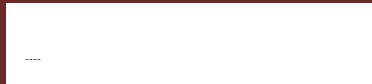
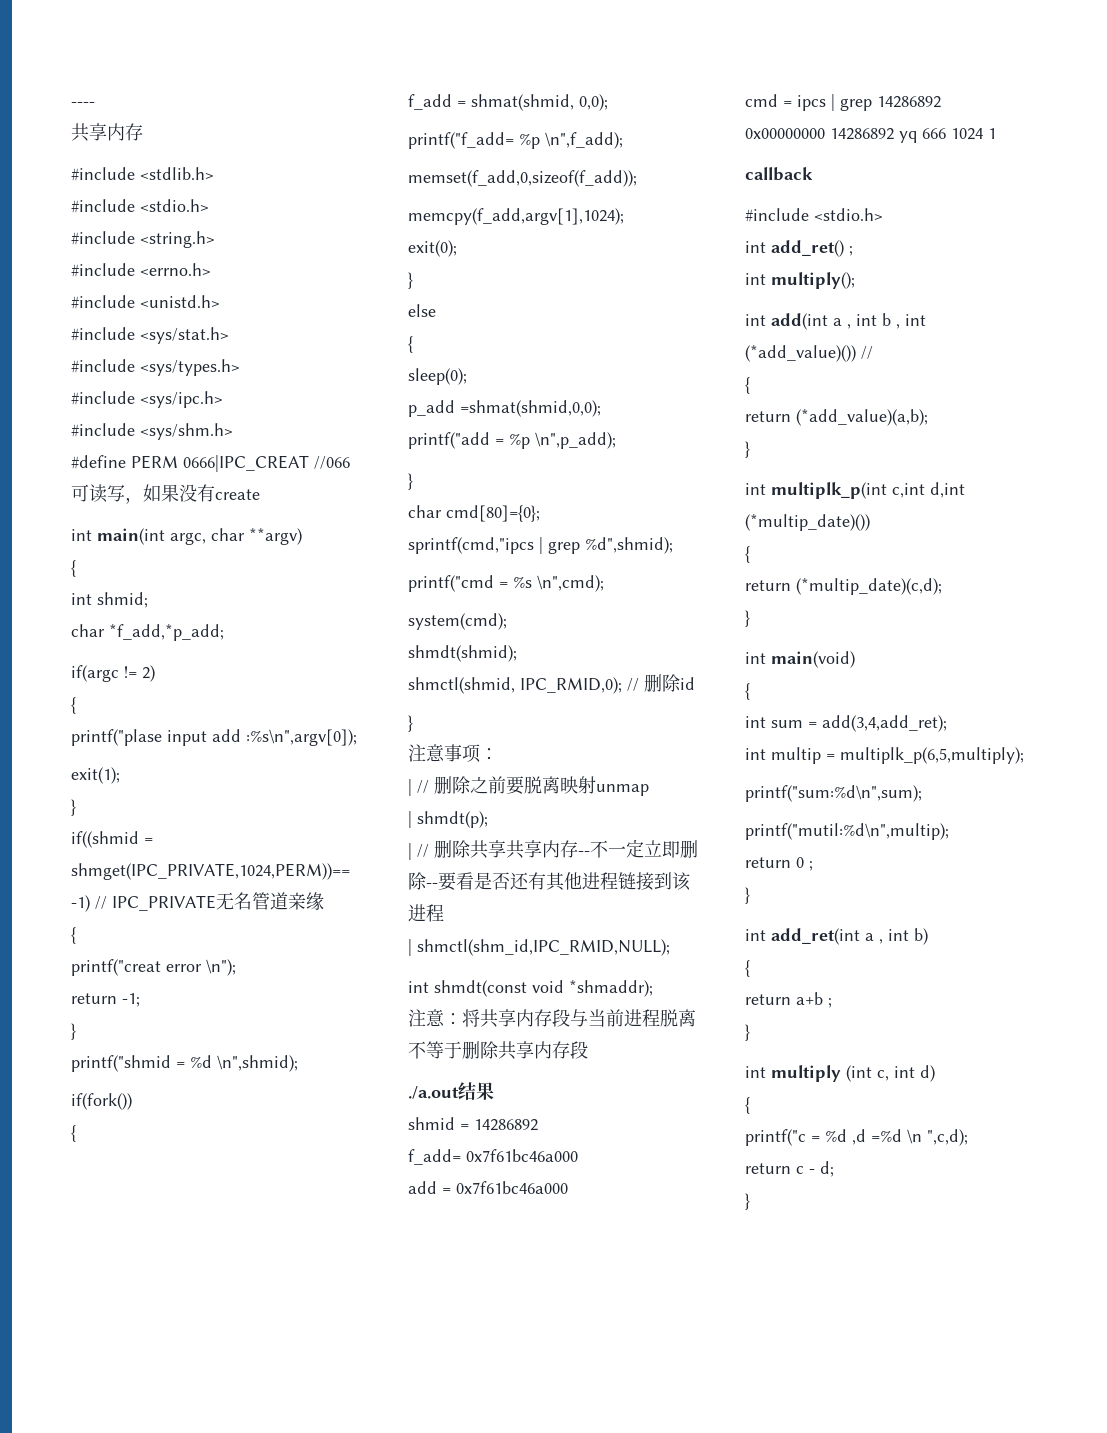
  ----
+ 共享内存
+ #include <stdlib.h>
+ #include <stdio.h>
+ #include <string.h>
+ #include <errno.h>
+ #include <unistd.h>
+ #include <sys/stat.h>
+ #include <sys/types.h>
+ #include <sys/ipc.h>
+ #include <sys/shm.h>
+ #define PERM 0666|IPC_CREAT //066可读写，如果没有create
+ int main(int argc, char **argv)
+ {
+ int shmid;
+ char *f_add,*p_add;
+ if(argc != 2)
+ {
+ printf("plase input add :%s\n",argv[0]);
+ exit(1);
+ }
+ if((shmid = shmget(IPC_PRIVATE,1024,PERM))== -1) // IPC_PRIVATE无名管道亲缘
+ {
+ printf("creat error \n");
+ return -1;
+ }
+ printf("shmid = %d \n",shmid);
+ if(fork())
+ {
+ f_add = shmat(shmid, 0,0);
+ printf("f_add= %p \n",f_add);
+ memset(f_add,0,sizeof(f_add));
+ memcpy(f_add,argv[1],1024);
+ exit(0);
+ }
+ else
+ {
+ sleep(0);
+ p_add =shmat(shmid,0,0);
+ printf("add = %p \n",p_add);
+ }
+ char cmd[80]={0};
+ sprintf(cmd,"ipcs | grep %d",shmid);
+ printf("cmd = %s \n",cmd);
+ system(cmd);
+ shmdt(shmid);
+ shmctl(shmid, IPC_RMID,0); // 删除id
+ }
+ 注意事项：
+ | // 删除之前要脱离映射unmap
+ | shmdt(p);
+ | // 删除共享共享内存--不一定立即删除--要看是否还有其他进程链接到该进程
+ | shmctl(shm_id,IPC_RMID,NULL);
+ int shmdt(const void *shmaddr);
+ 注意：将共享内存段与当前进程脱离不等于删除共享内存段
+ ./a.out结果
+ shmid = 14286892
+ f_add= 0x7f61bc46a000
+ add = 0x7f61bc46a000
+ cmd = ipcs | grep 14286892
+ 0x00000000 14286892 yq 666 1024 1
+ callback
+ #include <stdio.h>
+ int add_ret() ;
+ int multiply();
+ int add(int a , int b , int (*add_value)()) //
+ {
+ return (*add_value)(a,b);
+ }
+ int multiplk_p(int c,int d,int (*multip_date)())
+ {
+ return (*multip_date)(c,d);
+ }
+ int main(void)
+ {
+ int sum = add(3,4,add_ret);
+ int multip = multiplk_p(6,5,multiply);
+ printf("sum:%d\n",sum);
+ printf("mutil:%d\n",multip);
+ return 0 ;
+ }
+ int add_ret(int a , int b)
+ {
+ return a+b ;
+ }
+ int multiply (int c, int d)
+ {
+ printf("c = %d ,d =%d \n ",c,d);
+ return c - d;
+ }

